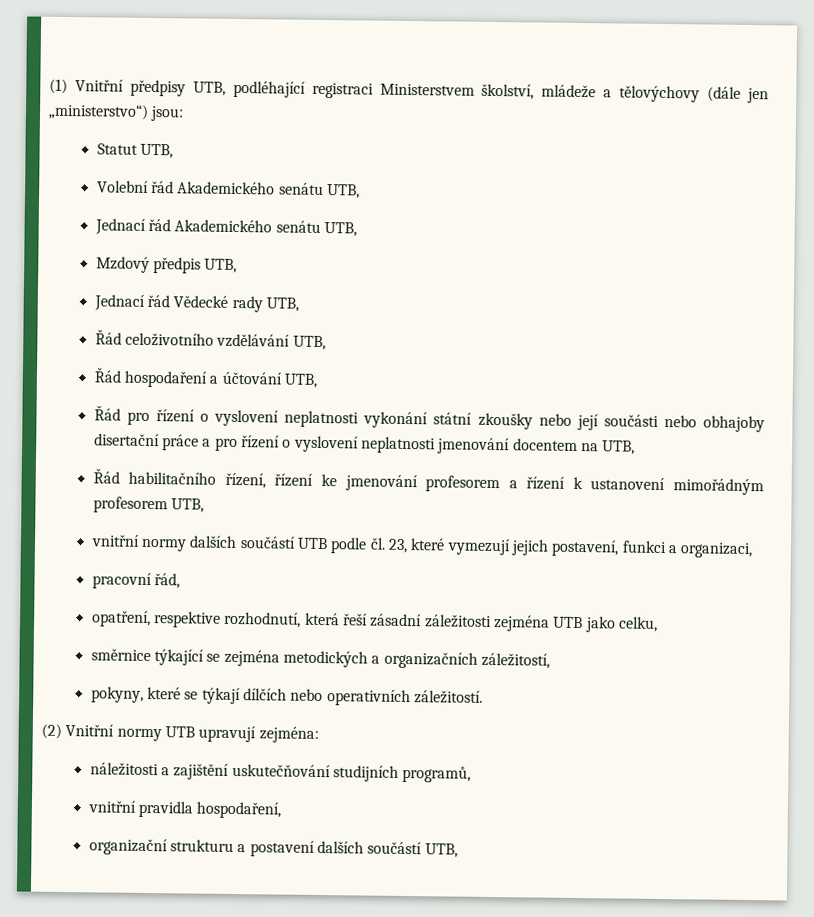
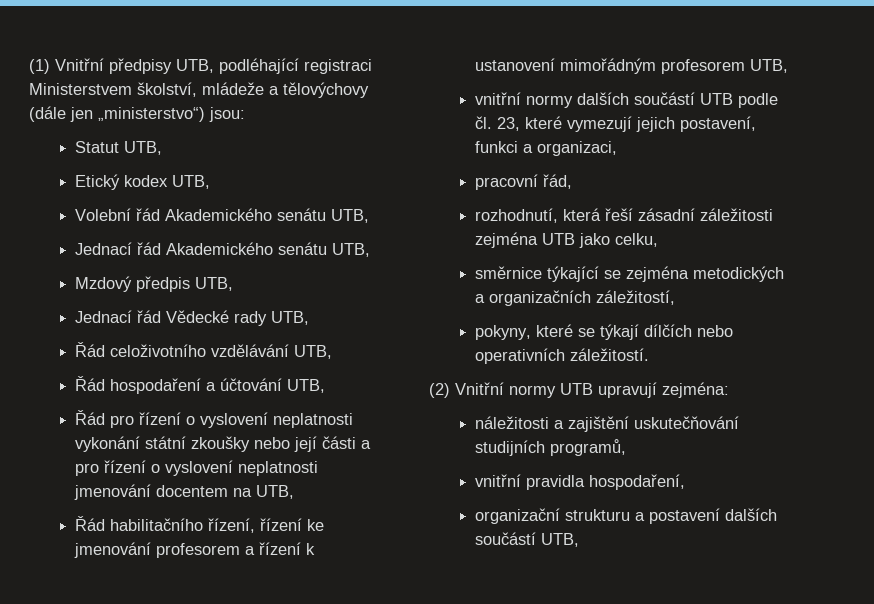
+ Etický kodex UTB,
- Řád pro řízení o vyslovení neplatnosti vykonání státní zkoušky nebo její součásti nebo obhajoby disertační práce a pro řízení o vyslovení neplatnosti jmenování docentem na UTB,
+ Řád pro řízení o vyslovení neplatnosti vykonání státní zkoušky nebo její části a pro řízení o vyslovení neplatnosti jmenování docentem na UTB,
- opatření, respektive rozhodnutí, která řeší zásadní záležitosti zejména UTB jako celku,
+ rozhodnutí, která řeší zásadní záležitosti zejména UTB jako celku,

